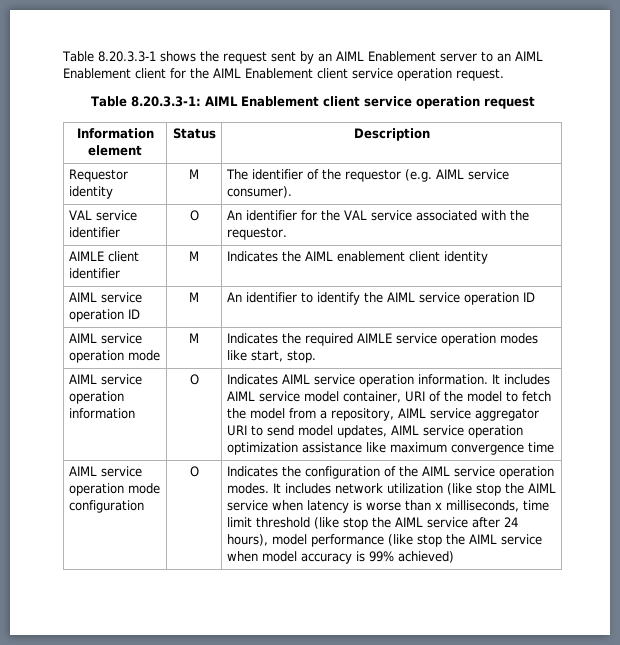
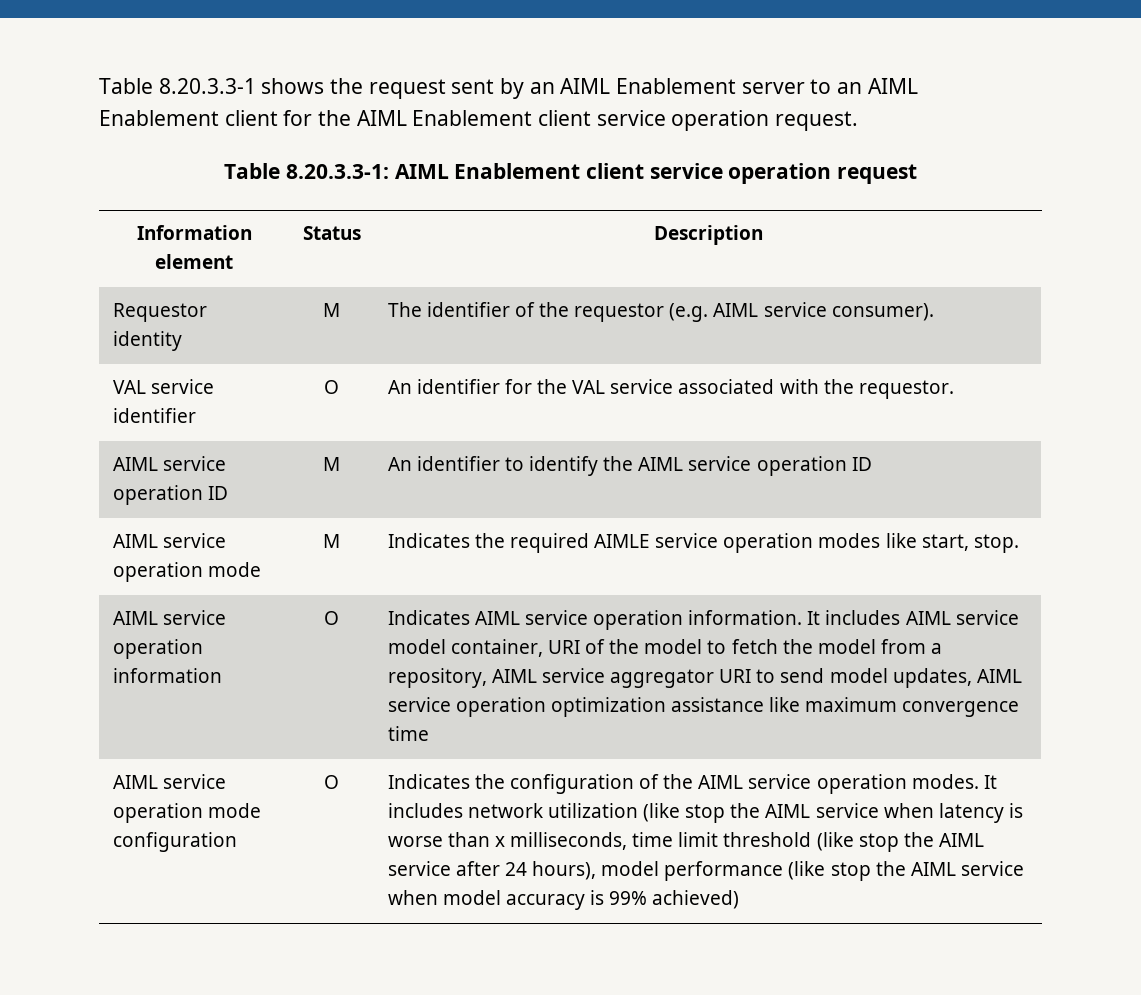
- AIMLE client identifier | M | Indicates the AIML enablement client identity

